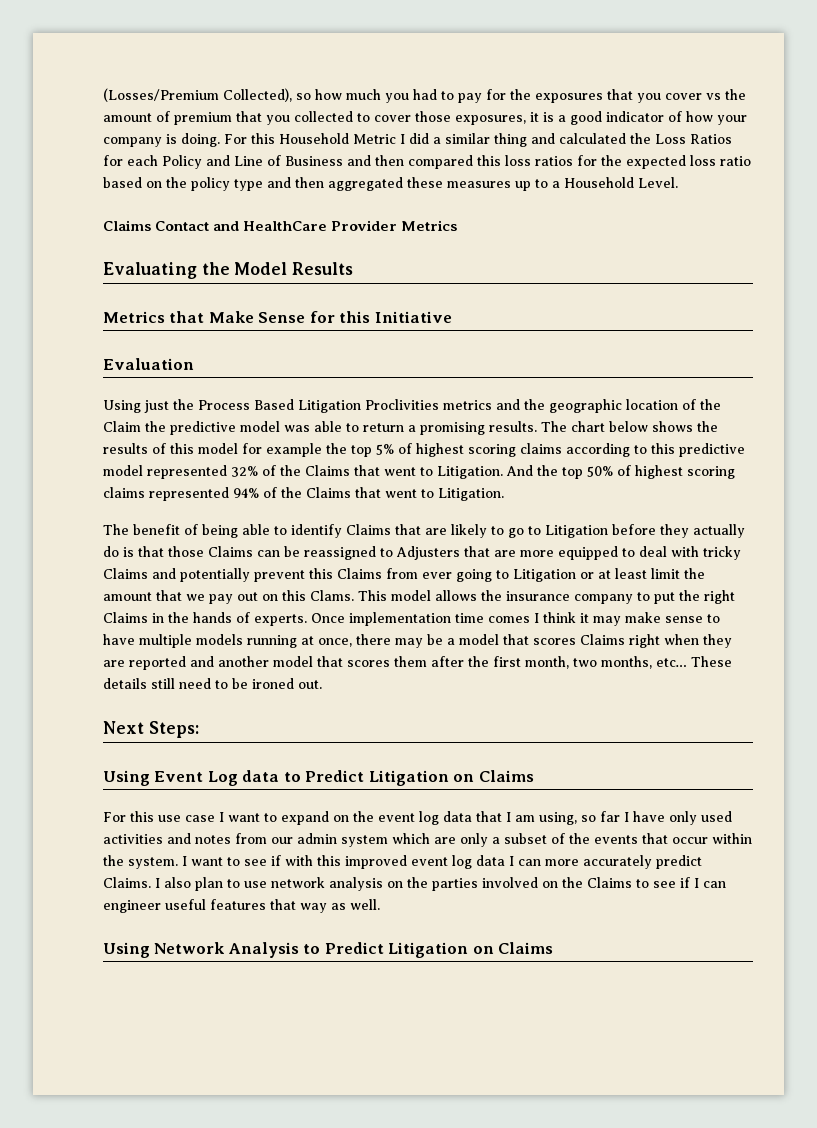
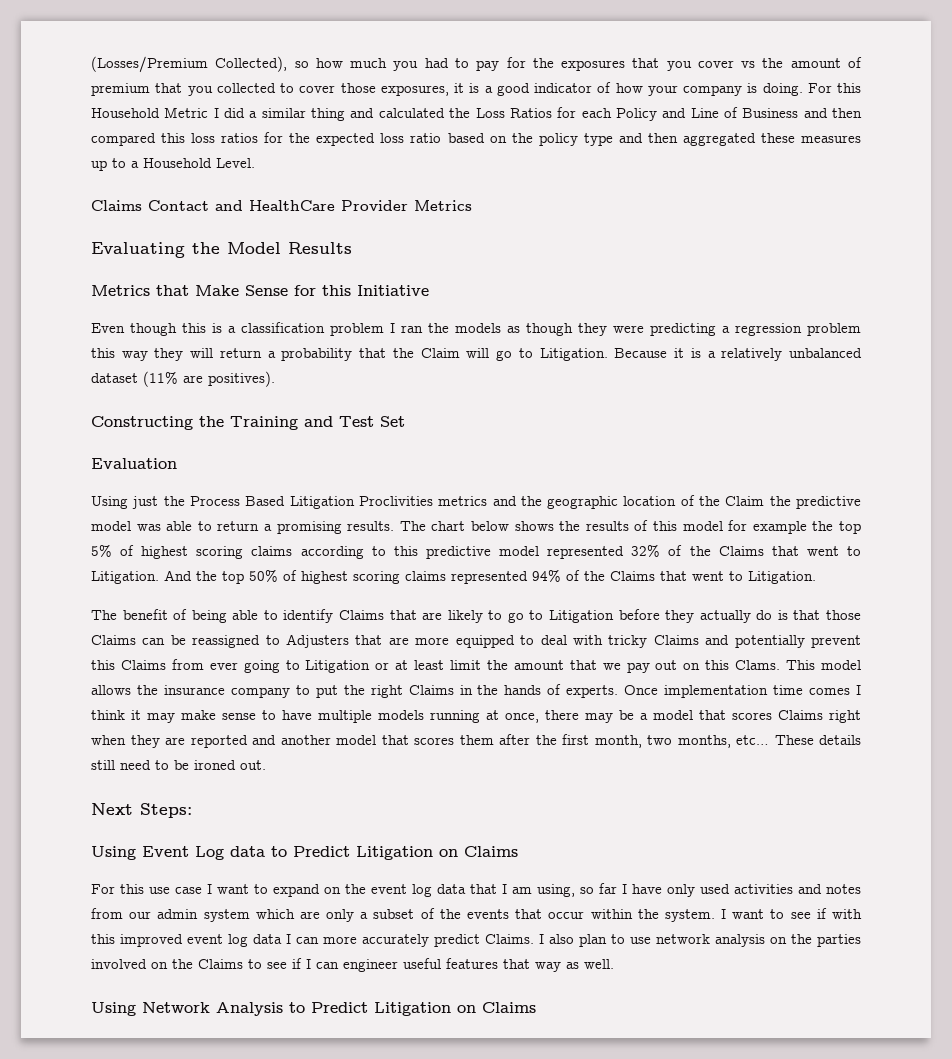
+ Even though this is a classification problem I ran the models as though they were predicting a regression problem this way they will return a probability that the Claim will go to Litigation. Because it is a relatively unbalanced dataset (11% are positives).
+ Constructing the Training and Test Set

